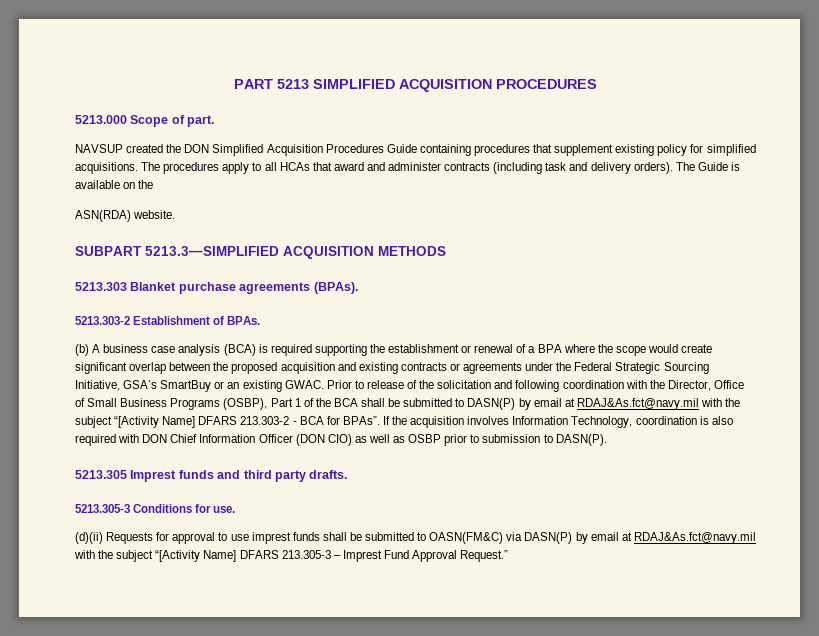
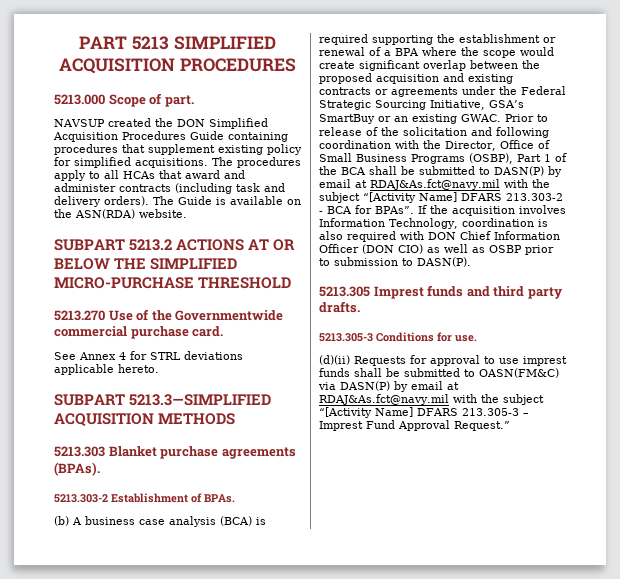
- The Guide is available on the
- ASN(RDA) website.
+ The Guide is available on the ASN(RDA) website.
+ SUBPART 5213.2 ACTIONS AT OR BELOW THE SIMPLIFIED MICRO-PURCHASE THRESHOLD
+ 5213.270 Use of the Governmentwide commercial purchase card.
+ See Annex 4 for STRL deviations applicable hereto.

